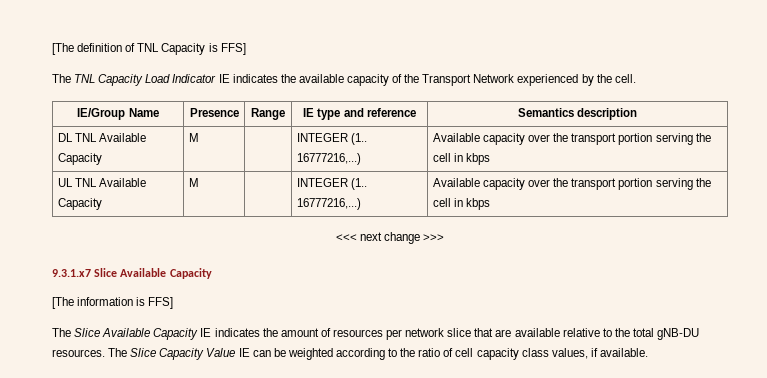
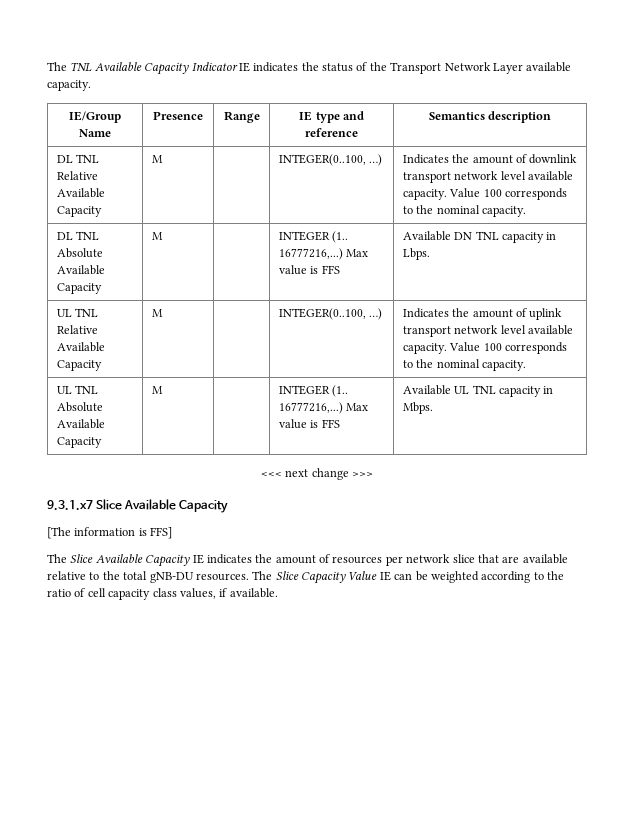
- [The definition of TNL Capacity is FFS]
- The TNL Capacity Load Indicator IE indicates the available capacity of the Transport Network experienced by the cell.
+ The TNL Available Capacity Indicator IE indicates the status of the Transport Network Layer available capacity.
- DL TNL Available Capacity | M | | INTEGER (1.. 16777216,...) | Available capacity over the transport portion serving the cell in kbps
- UL TNL Available Capacity | M | | INTEGER (1.. 16777216,...) | Available capacity over the transport portion serving the cell in kbps
+ DL TNL Relative Available Capacity | M | | INTEGER(0..100, …) | Indicates the amount of downlink transport network level available capacity. Value 100 corresponds to the nominal capacity.
+ DL TNL Absolute Available Capacity | M | | INTEGER (1.. 16777216,...) Max value is FFS | Available DN TNL capacity in Lbps.
+ UL TNL Relative Available Capacity | M | | INTEGER(0..100, …) | Indicates the amount of uplink transport network level available capacity. Value 100 corresponds to the nominal capacity.
+ UL TNL Absolute Available Capacity | M | | INTEGER (1.. 16777216,...) Max value is FFS | Available UL TNL capacity in Mbps.

